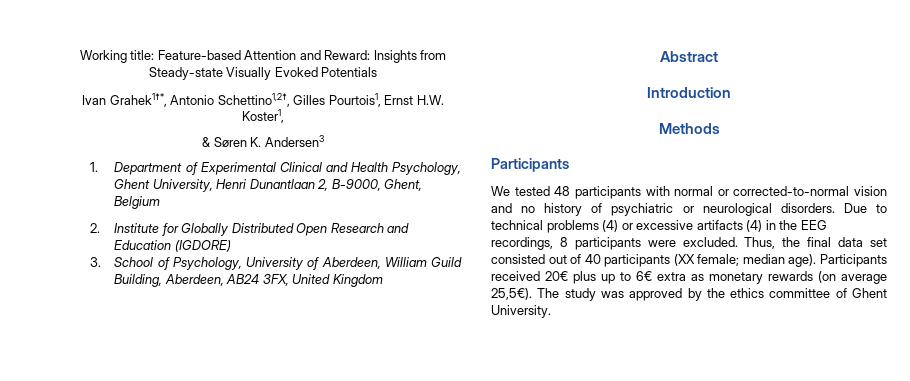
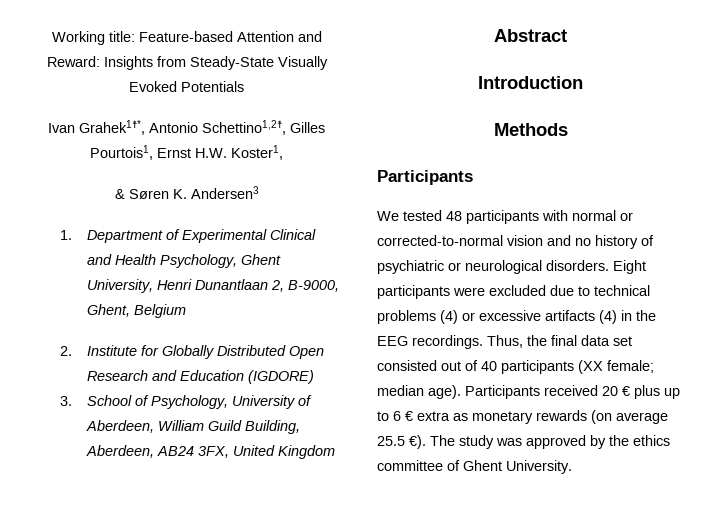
- Working title: Feature-based Attention and Reward: Insights from Steady-state Visually Evoked Potentials
+ Working title: Feature-based Attention and Reward: Insights from Steady-State Visually Evoked Potentials
- Due to technical problems (4) or excessive artifacts (4) in the EEG recordings, 8 participants were excluded.
+ Eight participants were excluded due to technical problems (4) or excessive artifacts (4) in the EEG recordings.
- Participants received 20€ plus up to 6€ extra as monetary rewards (on average 25,5€).
+ Participants received 20 € plus up to 6 € extra as monetary rewards (on average 25.5 €).

